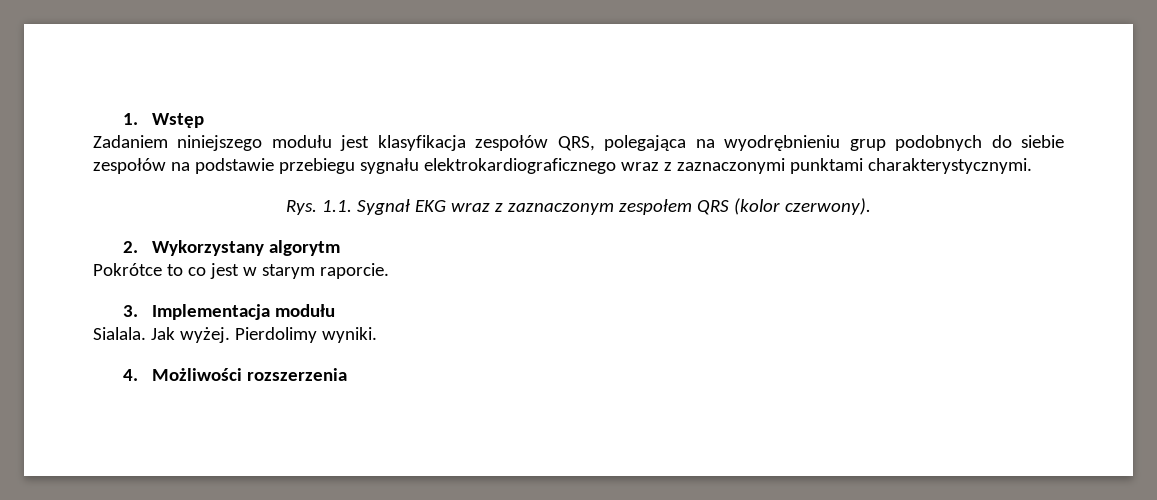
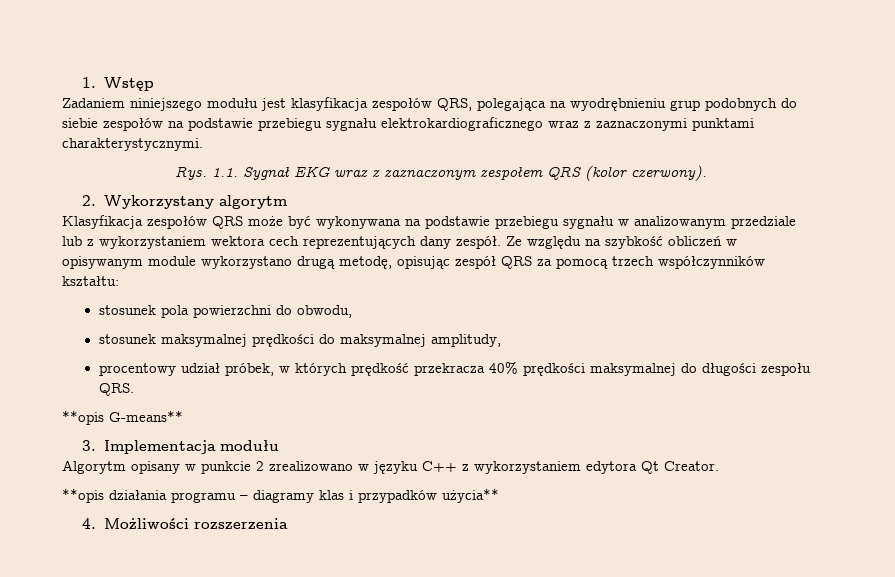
- Pokrótce to co jest w starym raporcie.
+ Klasyfikacja zespołów QRS może być wykonywana na podstawie przebiegu sygnału w analizowanym przedziale lub z wykorzystaniem wektora cech reprezentujących dany zespół. Ze względu na szybkość obliczeń w opisywanym module wykorzystano drugą metodę, opisując zespół QRS za pomocą trzech współczynników kształtu:
+ stosunek pola powierzchni do obwodu,
+ stosunek maksymalnej prędkości do maksymalnej amplitudy,
+ procentowy udział próbek, w których prędkość przekracza 40% prędkości maksymalnej do długości zespołu QRS.
+ **opis G-means**
  3. Implementacja modułu
- Sialala. Jak wyżej. Pierdolimy wyniki.
+ Algorytm opisany w punkcie 2 zrealizowano w języku C++ z wykorzystaniem edytora Qt Creator.
+ **opis działania programu – diagramy klas i przypadków użycia**

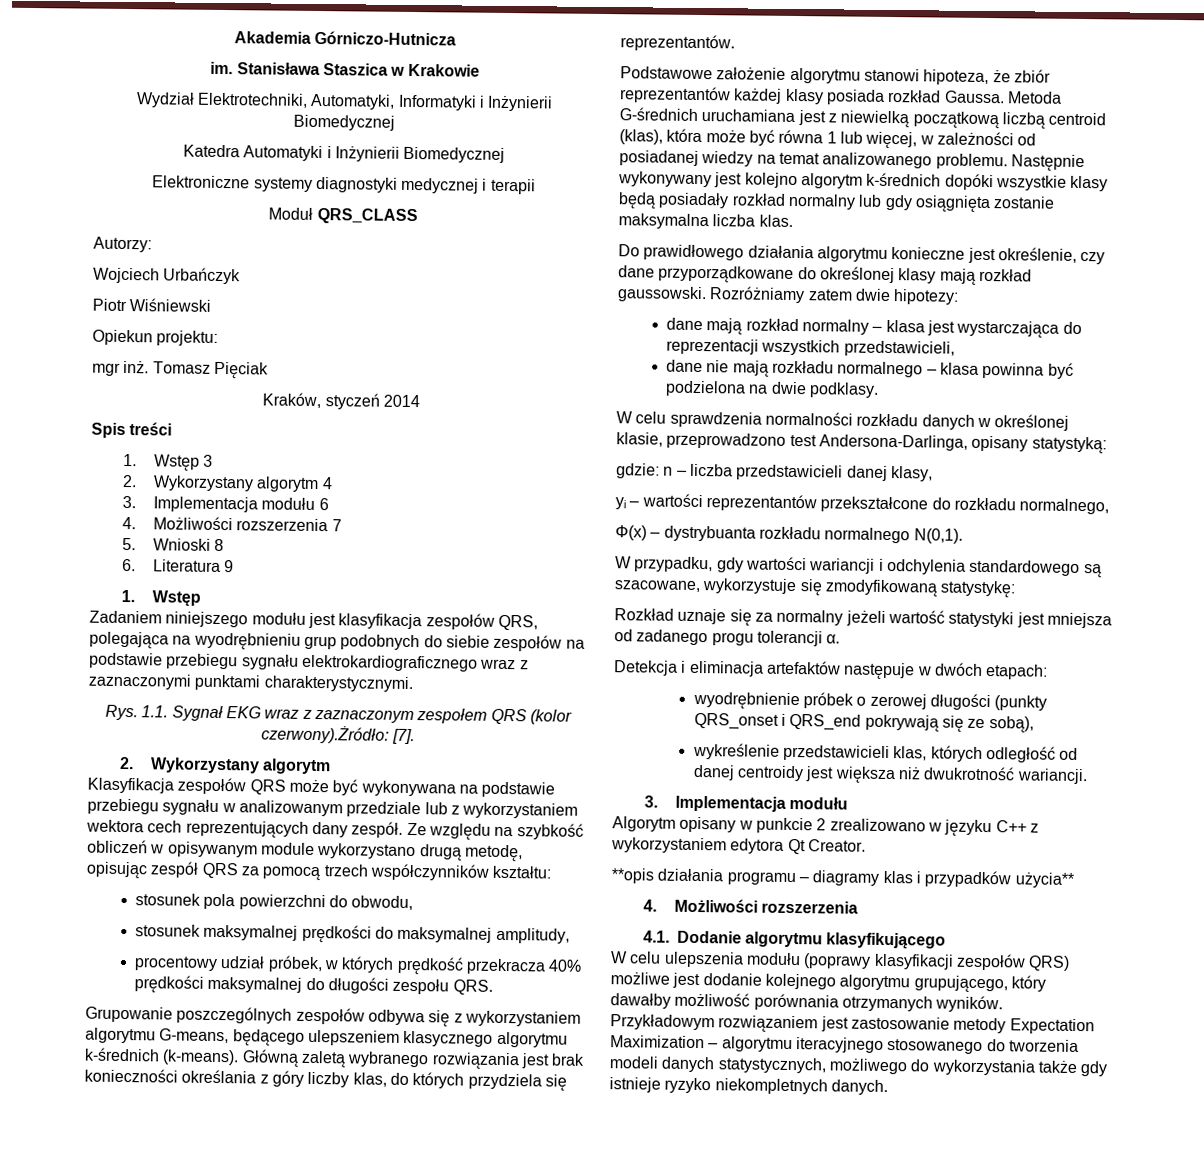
+ Akademia Górniczo-Hutnicza
+ im. Stanisława Staszica w Krakowie
+ Wydział Elektrotechniki, Automatyki, Informatyki i Inżynierii Biomedycznej
+ Katedra Automatyki i Inżynierii Biomedycznej
+ Elektroniczne systemy diagnostyki medycznej i terapii
+ Moduł QRS_CLASS
+ Autorzy:
+ Wojciech Urbańczyk
+ Piotr Wiśniewski
+ Opiekun projektu:
+ mgr inż. Tomasz Pięciak
+ Kraków, styczeń 2014
+ Spis treści
+ 1. Wstęp 3
+ 2. Wykorzystany algorytm 4
+ 3. Implementacja modułu 6
+ 4. Możliwości rozszerzenia 7
+ 5. Wnioski 8
+ 6. Literatura 9
- Rys. 1.1. Sygnał EKG wraz z zaznaczonym zespołem QRS (kolor czerwony).
+ Rys. 1.1. Sygnał EKG wraz z zaznaczonym zespołem QRS (kolor czerwony).Żródło: [7].
- **opis G-means**
+ Grupowanie poszczególnych zespołów odbywa się z wykorzystaniem algorytmu G-means, będącego ulepszeniem klasycznego algorytmu k-średnich (k-means). Główną zaletą wybranego rozwiązania jest brak konieczności określania z góry liczby klas, do których przydziela się reprezentantów.
+ Podstawowe założenie algorytmu stanowi hipoteza, że zbiór reprezentantów każdej klasy posiada rozkład Gaussa. Metoda G-średnich uruchamiana jest z niewielką początkową liczbą centroid (klas), która może być równa 1 lub więcej, w zależności od posiadanej wiedzy na temat analizowanego problemu. Następnie wykonywany jest kolejno algorytm k-średnich dopóki wszystkie klasy będą posiadały rozkład normalny lub gdy osiągnięta zostanie maksymalna liczba klas.
+ Do prawidłowego działania algorytmu konieczne jest określenie, czy dane przyporządkowane do określonej klasy mają rozkład gaussowski. Rozróżniamy zatem dwie hipotezy:
+ dane mają rozkład normalny – klasa jest wystarczająca do reprezentacji wszystkich przedstawicieli,
+ dane nie mają rozkładu normalnego – klasa powinna być podzielona na dwie podklasy.
+ W celu sprawdzenia normalności rozkładu danych w określonej klasie, przeprowadzono test Andersona-Darlinga, opisany statystyką:
+ gdzie: n – liczba przedstawicieli danej klasy,
+ yi – wartości reprezentantów przekształcone do rozkładu normalnego,
+ Φ(x) – dystrybuanta rozkładu normalnego N(0,1).
+ W przypadku, gdy wartości wariancji i odchylenia standardowego są szacowane, wykorzystuje się zmodyfikowaną statystykę:
+ Rozkład uznaje się za normalny jeżeli wartość statystyki jest mniejsza od zadanego progu tolerancji α.
+ Detekcja i eliminacja artefaktów następuje w dwóch etapach:
+ wyodrębnienie próbek o zerowej długości (punkty QRS_onset i QRS_end pokrywają się ze sobą),
+ wykreślenie przedstawicieli klas, których odległość od danej centroidy jest większa niż dwukrotność wariancji.
+ 4.1. Dodanie algorytmu klasyfikującego
+ W celu ulepszenia modułu (poprawy klasyfikacji zespołów QRS) możliwe jest dodanie kolejnego algorytmu grupującego, który dawałby możliwość porównania otrzymanych wyników. Przykładowym rozwiązaniem jest zastosowanie metody Expectation Maximization – algorytmu iteracyjnego stosowanego do tworzenia modeli danych statystycznych, możliwego do wykorzystania także gdy istnieje ryzyko niekompletnych danych.

